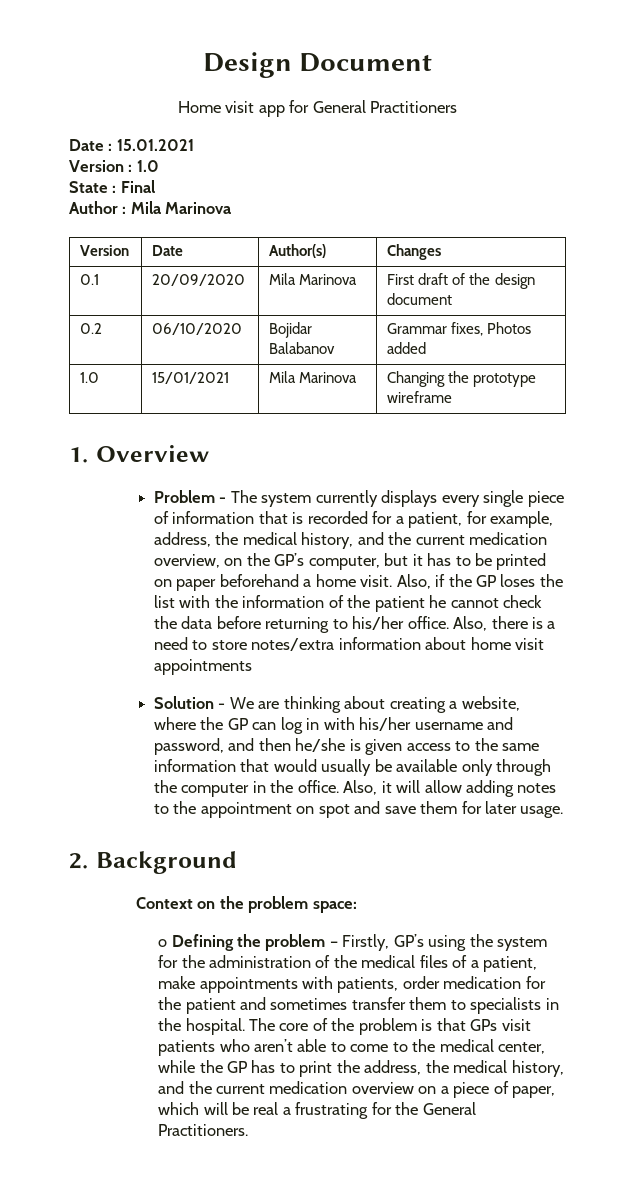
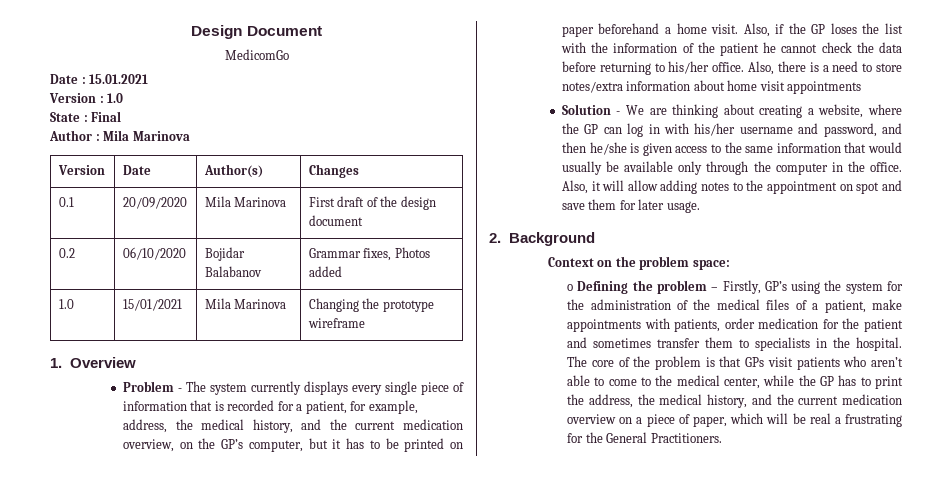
- Home visit app for General Practitioners
+ MedicomGo

